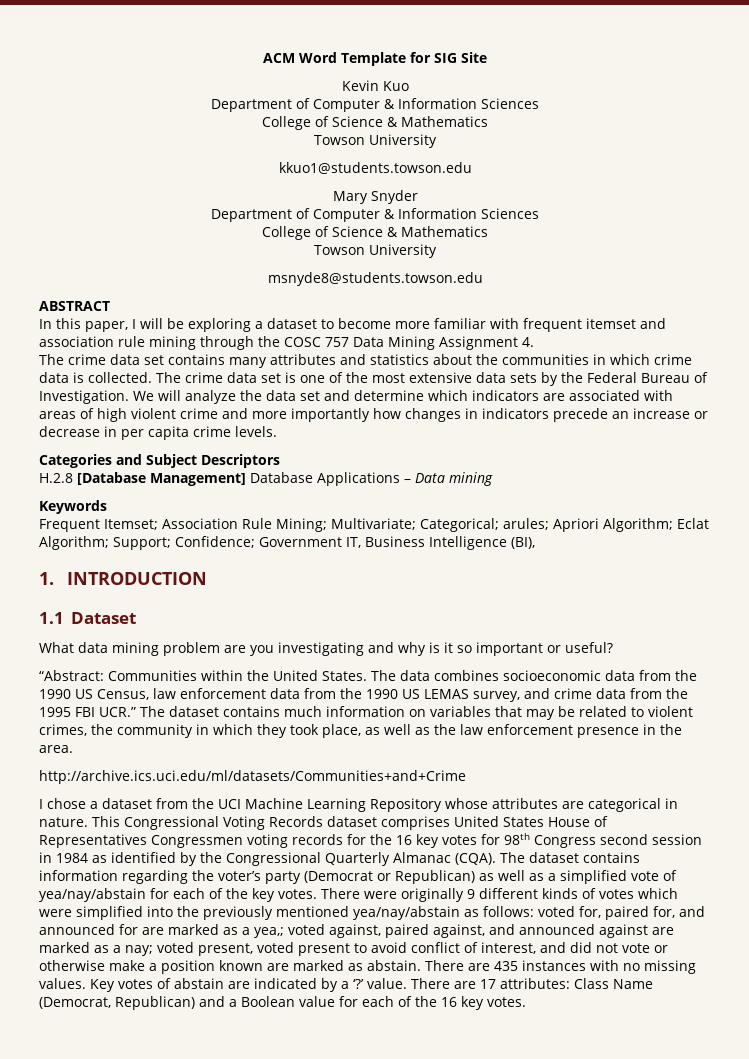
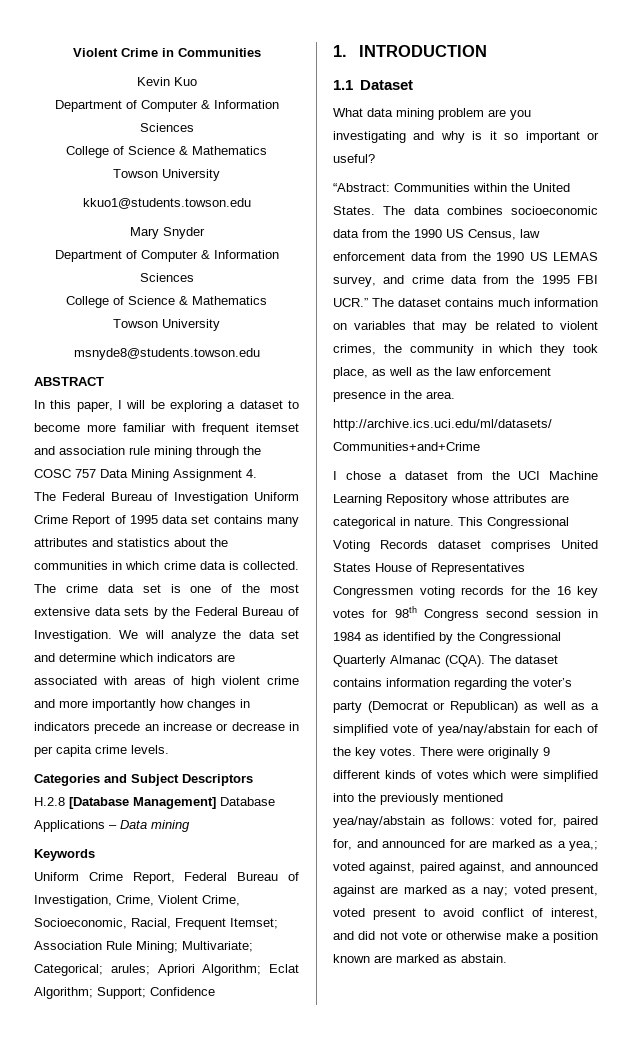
- ACM Word Template for SIG Site
+ Violent Crime in Communities
- The crime data set contains many attributes and statistics about the communities in which crime data is collected.
+ The Federal Bureau of Investigation Uniform Crime Report of 1995 data set contains many attributes and statistics about the communities in which crime data is collected.
- Frequent Itemset; Association Rule Mining; Multivariate; Categorical; arules; Apriori Algorithm; Eclat Algorithm; Support; Confidence; Government IT, Business Intelligence (BI),
+ Uniform Crime Report, Federal Bureau of Investigation, Crime, Violent Crime, Socioeconomic, Racial, Frequent Itemset; Association Rule Mining; Multivariate; Categorical; arules; Apriori Algorithm; Eclat Algorithm; Support; Confidence
- There are 435 instances with no missing values. Key votes of abstain are indicated by a ‘?’ value. There are 17 attributes: Class Name (Democrat, Republican) and a Boolean value for each of the 16 key votes.

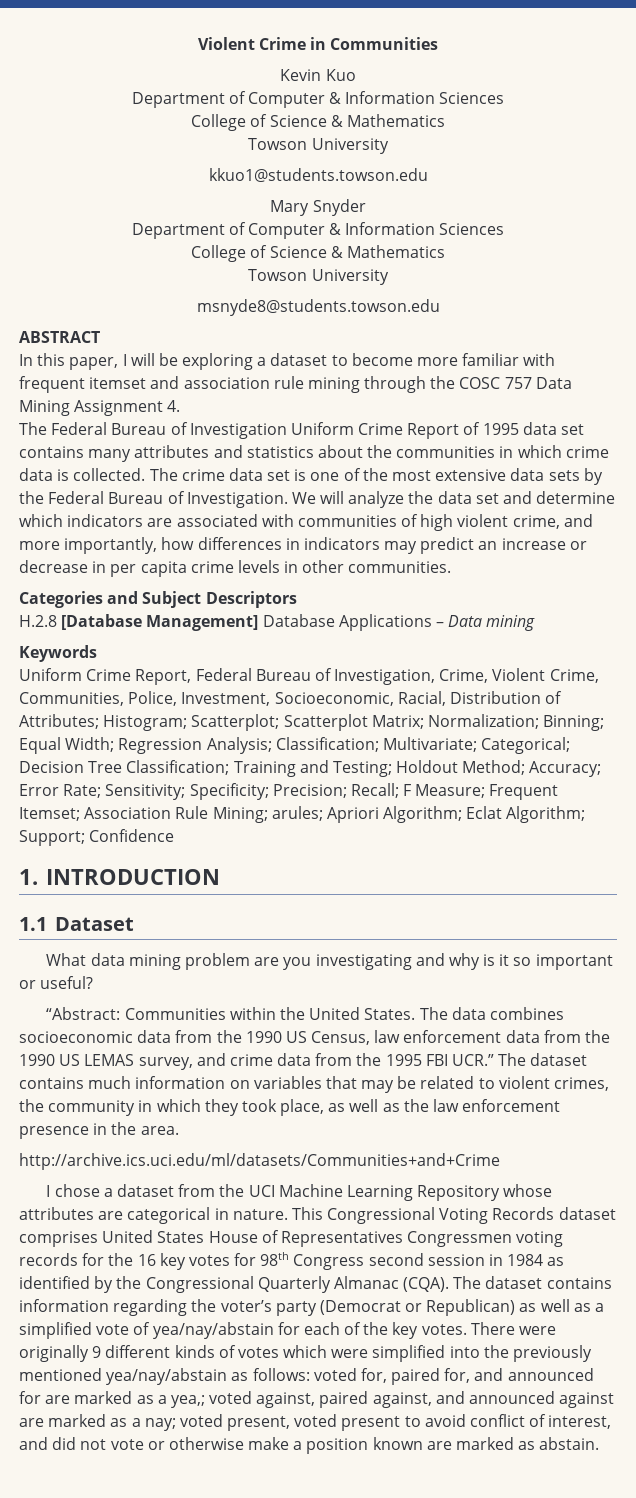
- We will analyze the data set and determine which indicators are associated with areas of high violent crime and more importantly how changes in indicators precede an increase or decrease in per capita crime levels.
+ We will analyze the data set and determine which indicators are associated with communities of high violent crime, and more importantly, how differences in indicators may predict an increase or decrease in per capita crime levels in other communities.
- Uniform Crime Report, Federal Bureau of Investigation, Crime, Violent Crime, Socioeconomic, Racial, Frequent Itemset; Association Rule Mining; Multivariate; Categorical; arules; Apriori Algorithm; Eclat Algorithm; Support; Confidence
+ Uniform Crime Report, Federal Bureau of Investigation, Crime, Violent Crime, Communities, Police, Investment, Socioeconomic, Racial, Distribution of Attributes; Histogram; Scatterplot; Scatterplot Matrix; Normalization; Binning; Equal Width; Regression Analysis; Classification; Multivariate; Categorical; Decision Tree Classification; Training and Testing; Holdout Method; Accuracy; Error Rate; Sensitivity; Specificity; Precision; Recall; F Measure; Frequent Itemset; Association Rule Mining; arules; Apriori Algorithm; Eclat Algorithm; Support; Confidence

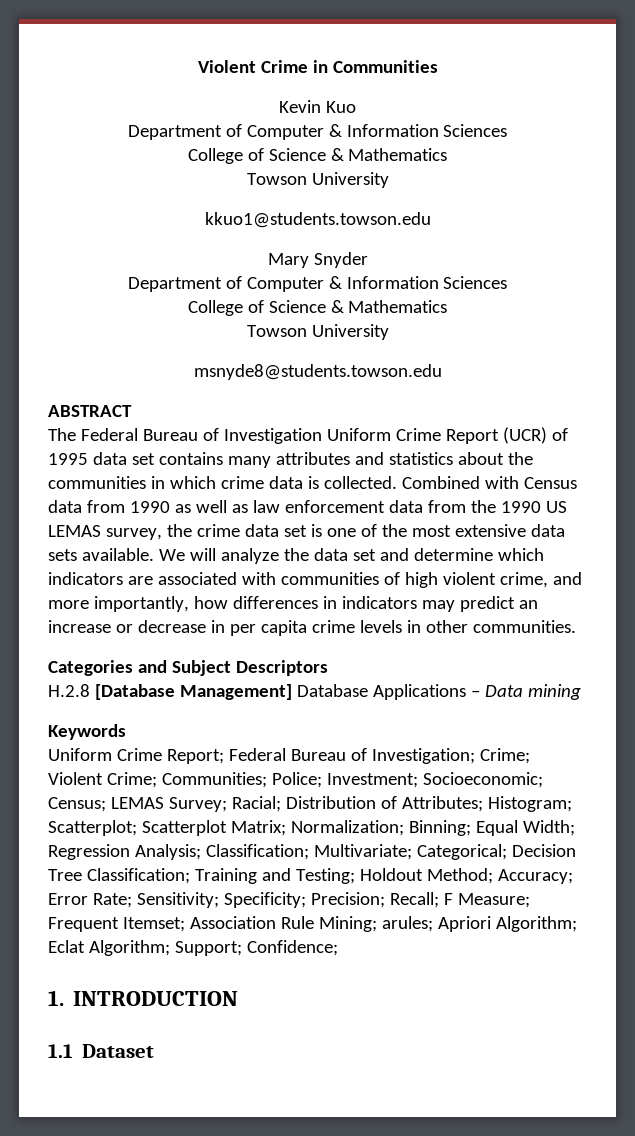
- In this paper, I will be exploring a dataset to become more familiar with frequent itemset and association rule mining through the COSC 757 Data Mining Assignment 4.
- The Federal Bureau of Investigation Uniform Crime Report of 1995 data set contains many attributes and statistics about the communities in which crime data is collected.
+ The Federal Bureau of Investigation Uniform Crime Report (UCR) of 1995 data set contains many attributes and statistics about the communities in which crime data is collected.
- The crime data set is one of the most extensive data sets by the Federal Bureau of Investigation.
+ Combined with Census data from 1990 as well as law enforcement data from the 1990 US LEMAS survey, the crime data set is one of the most extensive data sets available.
- Uniform Crime Report, Federal Bureau of Investigation, Crime, Violent Crime, Communities, Police, Investment, Socioeconomic, Racial, Distribution of Attributes; Histogram; Scatterplot; Scatterplot Matrix; Normalization; Binning; Equal Width; Regression Analysis; Classification; Multivariate; Categorical; Decision Tree Classification; Training and Testing; Holdout Method; Accuracy; Error Rate; Sensitivity; Specificity; Precision; Recall; F Measure; Frequent Itemset; Association Rule Mining; arules; Apriori Algorithm; Eclat Algorithm; Support; Confidence
+ Uniform Crime Report; Federal Bureau of Investigation; Crime; Violent Crime; Communities; Police; Investment; Socioeconomic; Census; LEMAS Survey; Racial; Distribution of Attributes; Histogram; Scatterplot; Scatterplot Matrix; Normalization; Binning; Equal Width; Regression Analysis; Classification; Multivariate; Categorical; Decision Tree Classification; Training and Testing; Holdout Method; Accuracy; Error Rate; Sensitivity; Specificity; Precision; Recall; F Measure; Frequent Itemset; Association Rule Mining; arules; Apriori Algorithm; Eclat Algorithm; Support; Confidence;
- What data mining problem are you investigating and why is it so important or useful?
- “Abstract: Communities within the United States. The data combines socioeconomic data from the 1990 US Census, law enforcement data from the 1990 US LEMAS survey, and crime data from the 1995 FBI UCR.” The dataset contains much information on variables that may be related to violent crimes, the community in which they took place, as well as the law enforcement presence in the area.
- http://archive.ics.uci.edu/ml/datasets/Communities+and+Crime
- I chose a dataset from the UCI Machine Learning Repository whose attributes are categorical in nature. This Congressional Voting Records dataset comprises United States House of Representatives Congressmen voting records for the 16 key votes for 98th Congress second session in 1984 as identified by the Congressional Quarterly Almanac (CQA). The dataset contains information regarding the voter’s party (Democrat or Republican) as well as a simplified vote of yea/nay/abstain for each of the key votes. There were originally 9 different kinds of votes which were simplified into the previously mentioned yea/nay/abstain as follows: voted for, paired for, and announced for are marked as a yea,; voted against, paired against, and announced against are marked as a nay; voted present, voted present to avoid conflict of interest, and did not vote or otherwise make a position known are marked as abstain.

